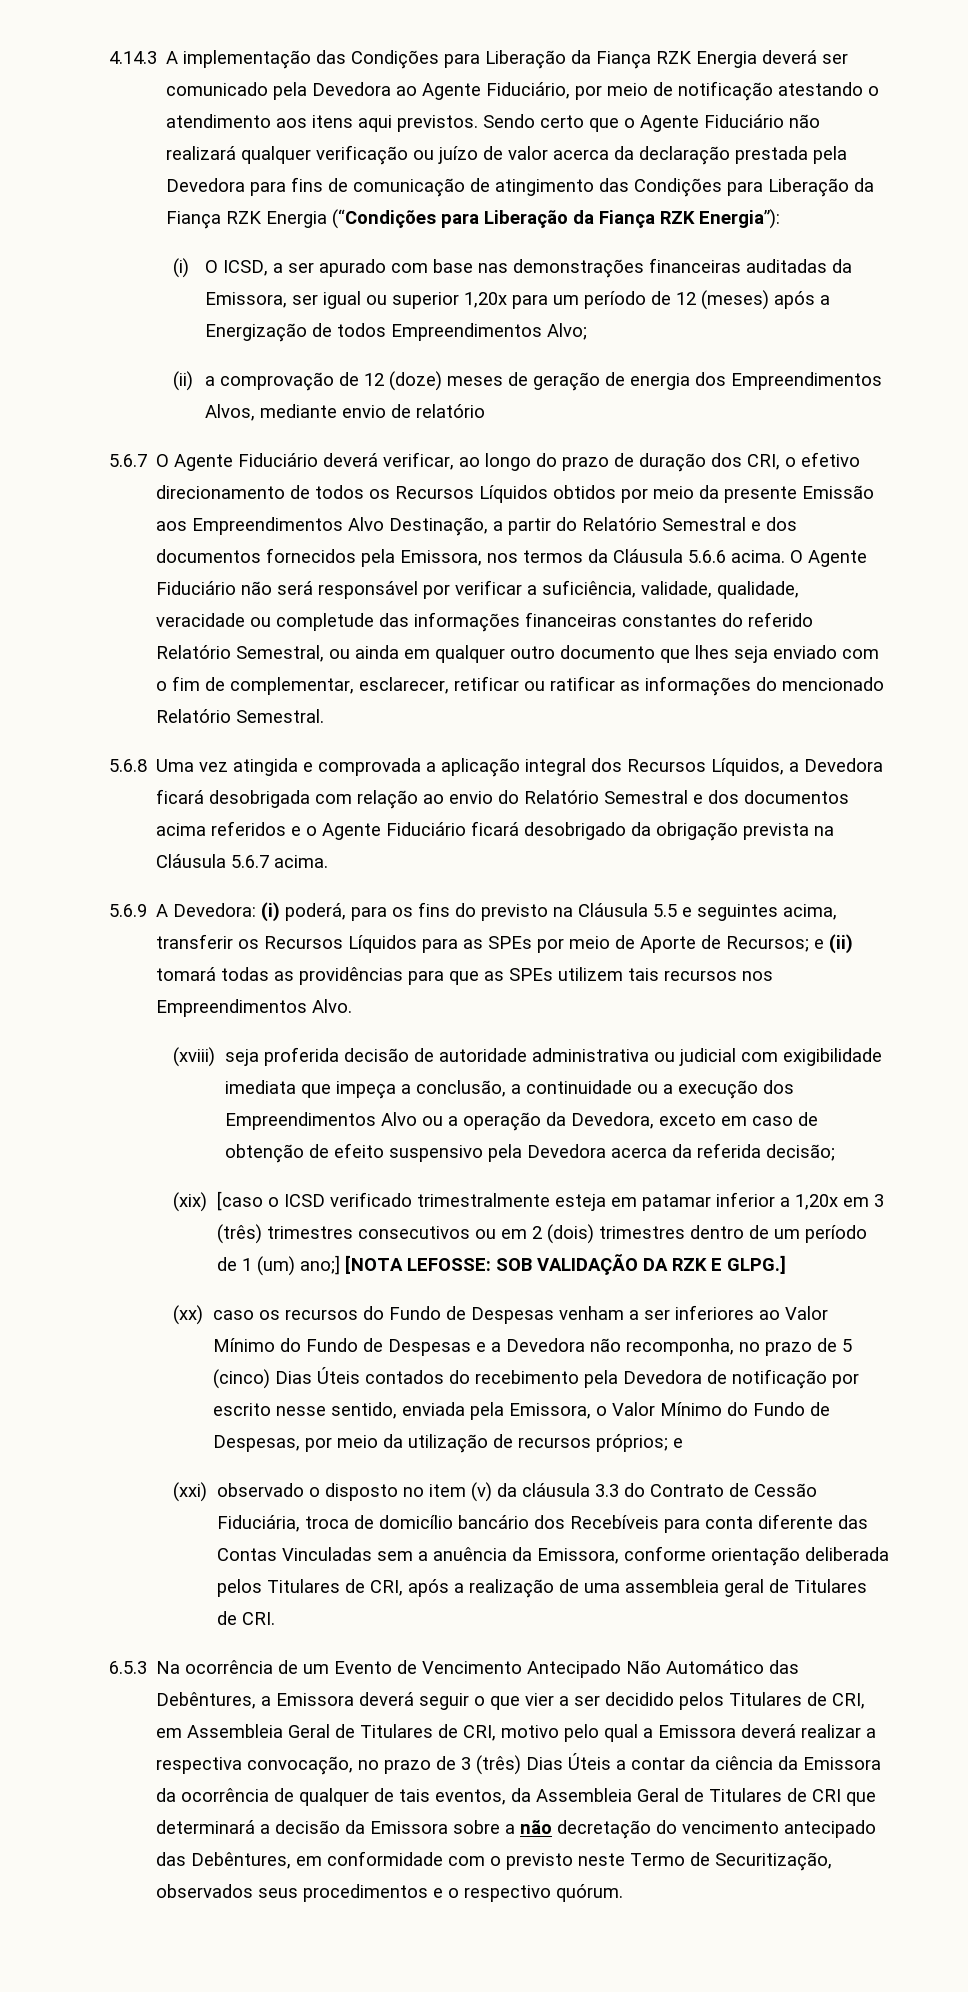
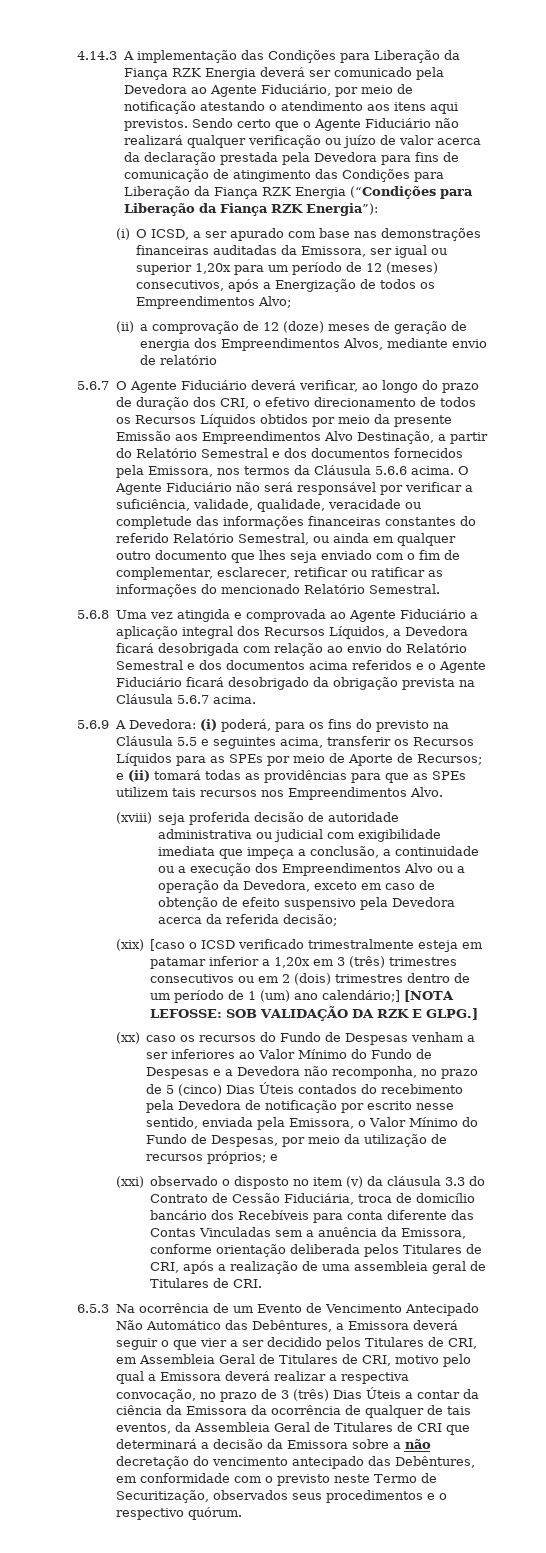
- (i) O ICSD, a ser apurado com base nas demonstrações financeiras auditadas da Emissora, ser igual ou superior 1,20x para um período de 12 (meses) após a Energização de todos Empreendimentos Alvo;
+ (i) O ICSD, a ser apurado com base nas demonstrações financeiras auditadas da Emissora, ser igual ou superior 1,20x para um período de 12 (meses) consecutivos, após a Energização de todos os Empreendimentos Alvo;
- 5.6.8 Uma vez atingida e comprovada a aplicação integral dos Recursos Líquidos, a Devedora ficará desobrigada com relação ao envio do Relatório Semestral e dos documentos acima referidos e o Agente Fiduciário ficará desobrigado da obrigação prevista na Cláusula 5.6.7 acima.
+ 5.6.8 Uma vez atingida e comprovada ao Agente Fiduciário a aplicação integral dos Recursos Líquidos, a Devedora ficará desobrigada com relação ao envio do Relatório Semestral e dos documentos acima referidos e o Agente Fiduciário ficará desobrigado da obrigação prevista na Cláusula 5.6.7 acima.
- (xix) [caso o ICSD verificado trimestralmente esteja em patamar inferior a 1,20x em 3 (três) trimestres consecutivos ou em 2 (dois) trimestres dentro de um período de 1 (um) ano;] [NOTA LEFOSSE: SOB VALIDAÇÃO DA RZK E GLPG.]
+ (xix) [caso o ICSD verificado trimestralmente esteja em patamar inferior a 1,20x em 3 (três) trimestres consecutivos ou em 2 (dois) trimestres dentro de um período de 1 (um) ano calendário;] [NOTA LEFOSSE: SOB VALIDAÇÃO DA RZK E GLPG.]

